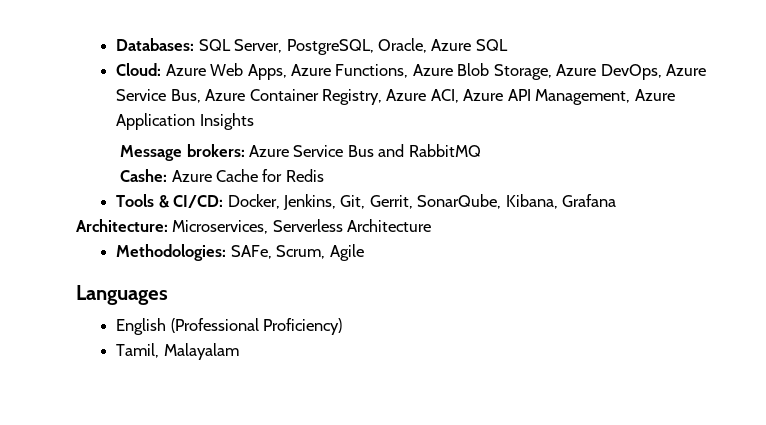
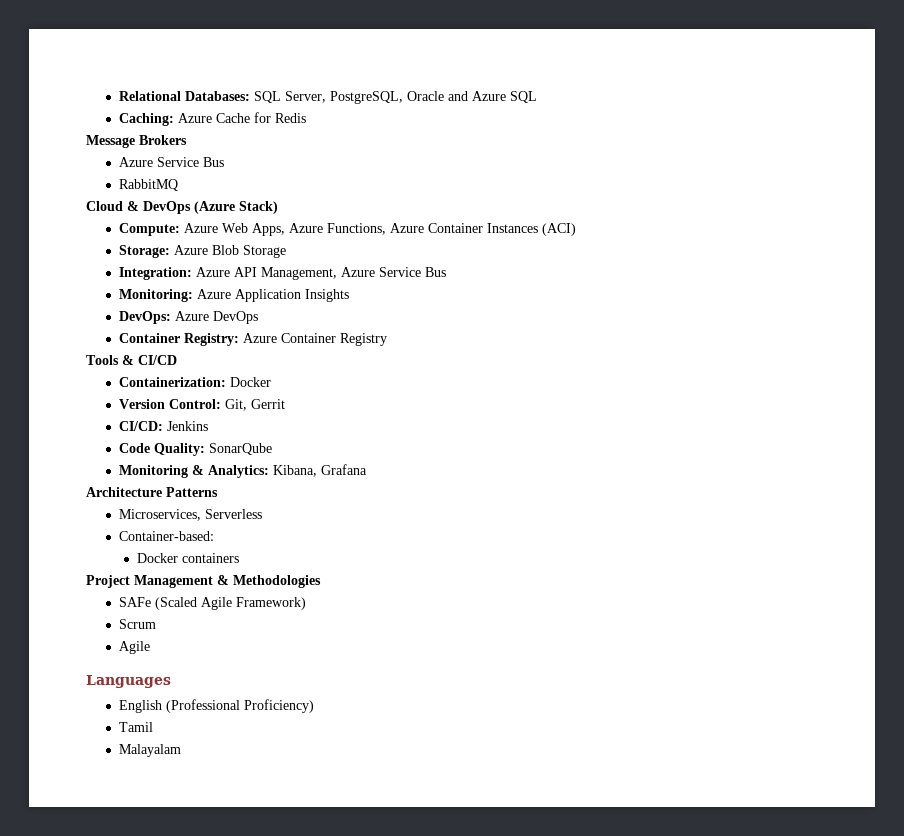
- Databases: SQL Server, PostgreSQL, Oracle, Azure SQL
+ Relational Databases: SQL Server, PostgreSQL, Oracle and Azure SQL
- Cloud: Azure Web Apps, Azure Functions, Azure Blob Storage, Azure DevOps, Azure Service Bus, Azure Container Registry, Azure ACI, Azure API Management, Azure Application Insights
- Message brokers: Azure Service Bus and RabbitMQ
- Cashe: Azure Cache for Redis
- Tools & CI/CD: Docker, Jenkins, Git, Gerrit, SonarQube, Kibana, Grafana
+ Caching: Azure Cache for Redis
+ Message Brokers
+ Azure Service Bus
+ RabbitMQ
+ Cloud & DevOps (Azure Stack)
+ Compute: Azure Web Apps, Azure Functions, Azure Container Instances (ACI)
+ Storage: Azure Blob Storage
+ Integration: Azure API Management, Azure Service Bus
+ Monitoring: Azure Application Insights
+ DevOps: Azure DevOps
+ Container Registry: Azure Container Registry
+ Tools & CI/CD
+ Containerization: Docker
+ Version Control: Git, Gerrit
+ CI/CD: Jenkins
+ Code Quality: SonarQube
+ Monitoring & Analytics: Kibana, Grafana
- Architecture: Microservices, Serverless Architecture
- Methodologies: SAFe, Scrum, Agile
+ Architecture Patterns
+ Microservices, Serverless
+ Container-based:
+ Docker containers
+ Project Management & Methodologies
+ SAFe (Scaled Agile Framework)
+ Scrum
+ Agile
- Tamil, Malayalam
+ Tamil
+ Malayalam

